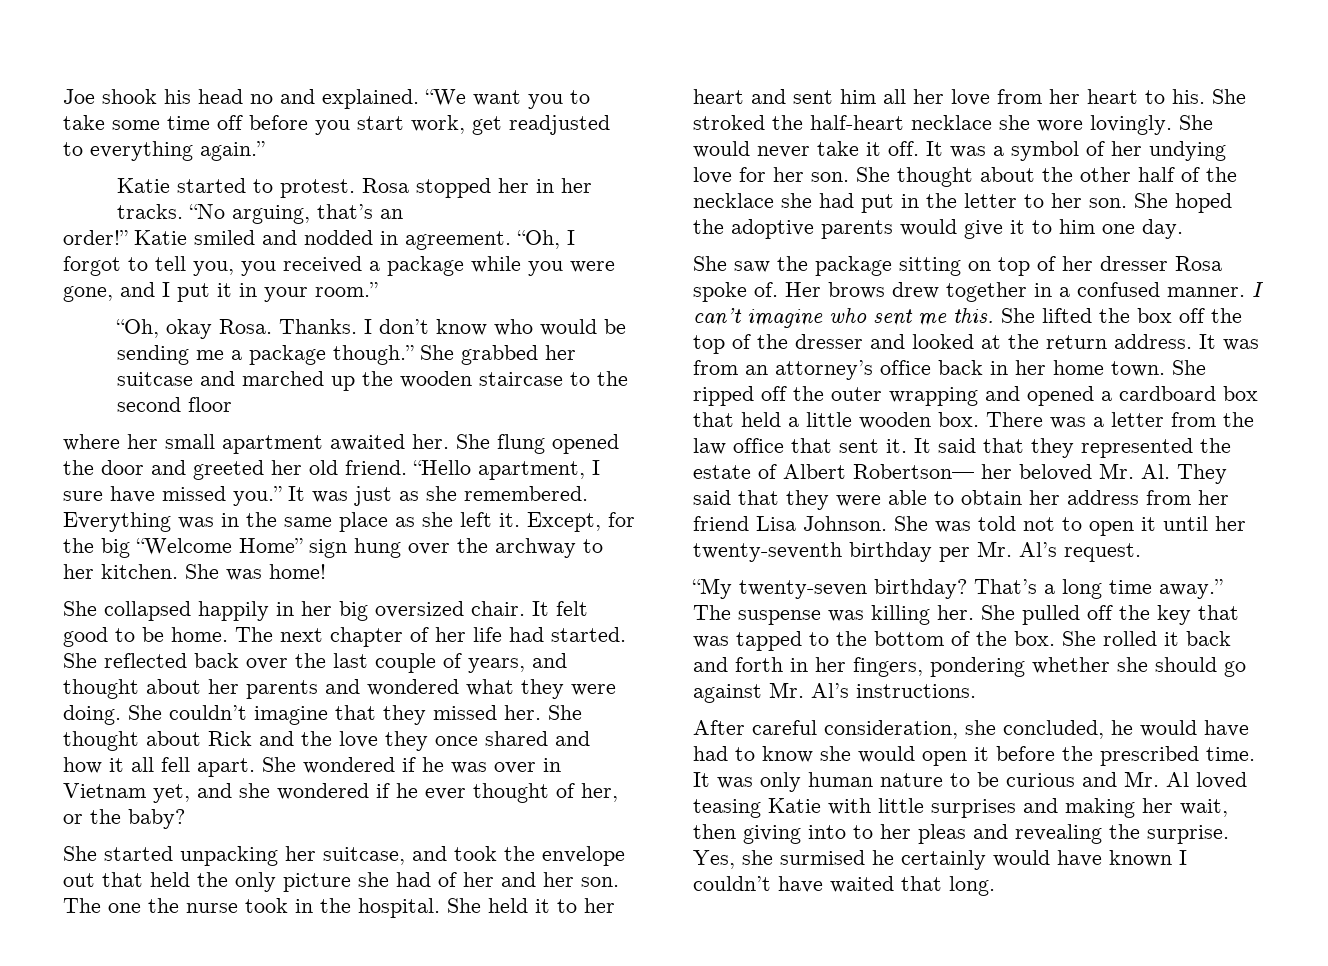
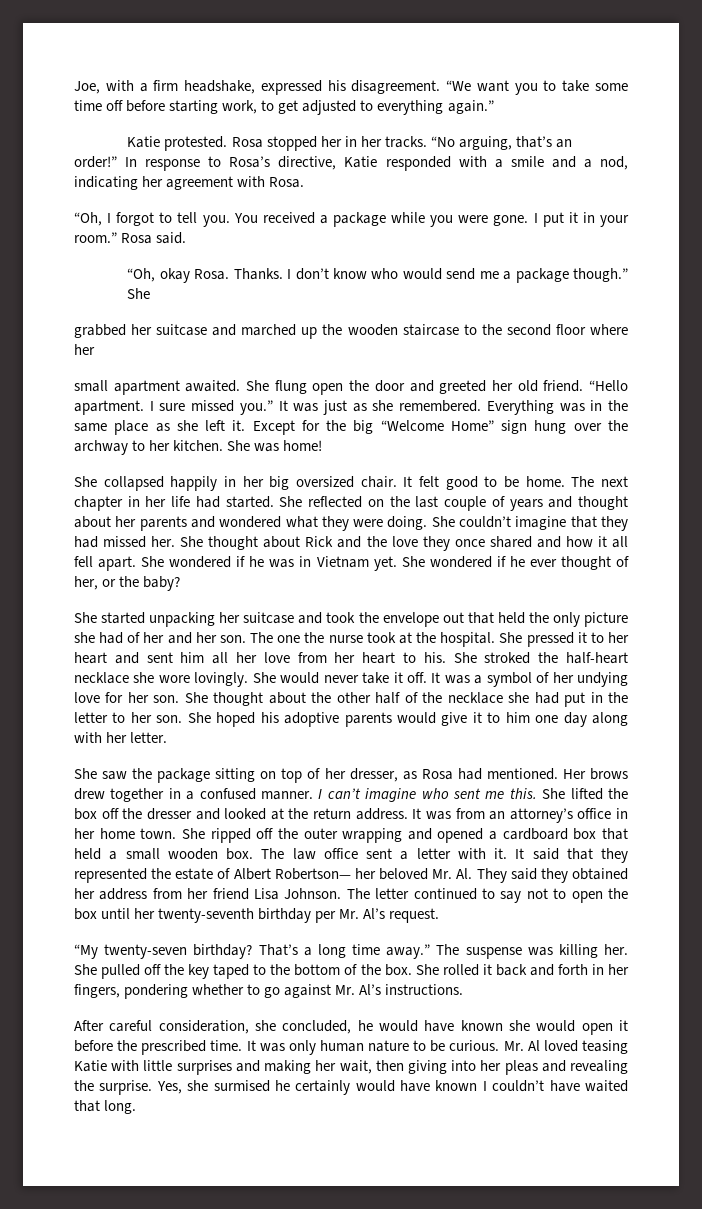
- Joe shook his head no and explained.
+ Joe, with a firm headshake, expressed his disagreement.
- “We want you to take some time off before you start work, get readjusted to everything again.”
+ “We want you to take some time off before starting work, to get adjusted to everything again.”
- Katie started to protest.
+ Katie protested.
- Katie smiled and nodded in agreement. “Oh, I forgot to tell you, you received a package while you were gone, and I put it in your room.”
+ In response to Rosa’s directive, Katie responded with a smile and a nod, indicating her agreement with Rosa.
+ “Oh, I forgot to tell you. You received a package while you were gone. I put it in your room.” Rosa said.
- I don’t know who would be sending me a package though.” She grabbed her suitcase and marched up the wooden staircase to the second floor
- where her small apartment awaited her.
+ I don’t know who would send me a package though.” She
+ grabbed her suitcase and marched up the wooden staircase to the second floor where her
+ small apartment awaited.
- She flung opened the door and greeted her old friend.
+ She flung open the door and greeted her old friend.
- “Hello apartment, I sure have missed you.”
+ “Hello apartment. I sure missed you.”
- Except, for the big “Welcome Home” sign hung over the archway to her kitchen.
+ Except for the big “Welcome Home” sign hung over the archway to her kitchen.
- The next chapter of her life had started.
+ The next chapter in her life had started.
- She reflected back over the last couple of years, and thought about her parents and wondered what they were doing.
+ She reflected on the last couple of years and thought about her parents and wondered what they were doing.
- She couldn’t imagine that they missed her.
+ She couldn’t imagine that they had missed her.
- She wondered if he was over in Vietnam yet, and she wondered if he ever thought of her, or the baby?
+ She wondered if he was in Vietnam yet. She wondered if he ever thought of her, or the baby?
- She started unpacking her suitcase, and took the envelope out that held the only picture she had of her and her son.
+ She started unpacking her suitcase and took the envelope out that held the only picture she had of her and her son.
- The one the nurse took in the hospital.
+ The one the nurse took at the hospital.
- She held it to her heart and sent him all her love from her heart to his.
+ She pressed it to her heart and sent him all her love from her heart to his.
- She hoped the adoptive parents would give it to him one day.
+ She hoped his adoptive parents would give it to him one day along with her letter.
- She saw the package sitting on top of her dresser Rosa spoke of.
+ She saw the package sitting on top of her dresser, as Rosa had mentioned.
- She lifted the box off the top of the dresser and looked at the return address.
+ She lifted the box off the dresser and looked at the return address.
- It was from an attorney’s office back in her home town.
+ It was from an attorney’s office in her home town.
- She ripped off the outer wrapping and opened a cardboard box that held a little wooden box.
+ She ripped off the outer wrapping and opened a cardboard box that held a small wooden box.
- There was a letter from the law office that sent it.
+ The law office sent a letter with it.
- It said that they represented the estate of Albert Robertson— her beloved Mr. Al. They said that they were able to obtain her address from her friend Lisa Johnson.
+ It said that they represented the estate of Albert Robertson— her beloved Mr. Al. They said they obtained her address from her friend Lisa Johnson.
- She was told not to open it until her twenty-seventh birthday per Mr. Al’s request.
+ The letter continued to say not to open the box until her twenty-seventh birthday per Mr. Al’s request.
- She pulled off the key that was tapped to the bottom of the box.
+ She pulled off the key taped to the bottom of the box.
- She rolled it back and forth in her fingers, pondering whether she should go against Mr. Al’s instructions.
+ She rolled it back and forth in her fingers, pondering whether to go against Mr. Al’s instructions.
- After careful consideration, she concluded, he would have had to know she would open it before the prescribed time.
+ After careful consideration, she concluded, he would have known she would open it before the prescribed time.
- It was only human nature to be curious and Mr. Al loved teasing Katie with little surprises and making her wait, then giving into to her pleas and revealing the surprise.
+ It was only human nature to be curious. Mr. Al loved teasing Katie with little surprises and making her wait, then giving into her pleas and revealing the surprise.

